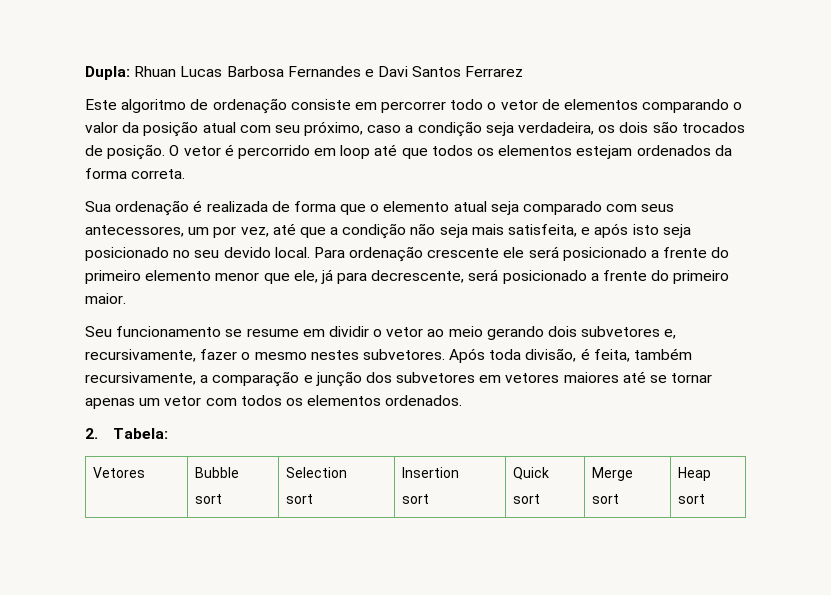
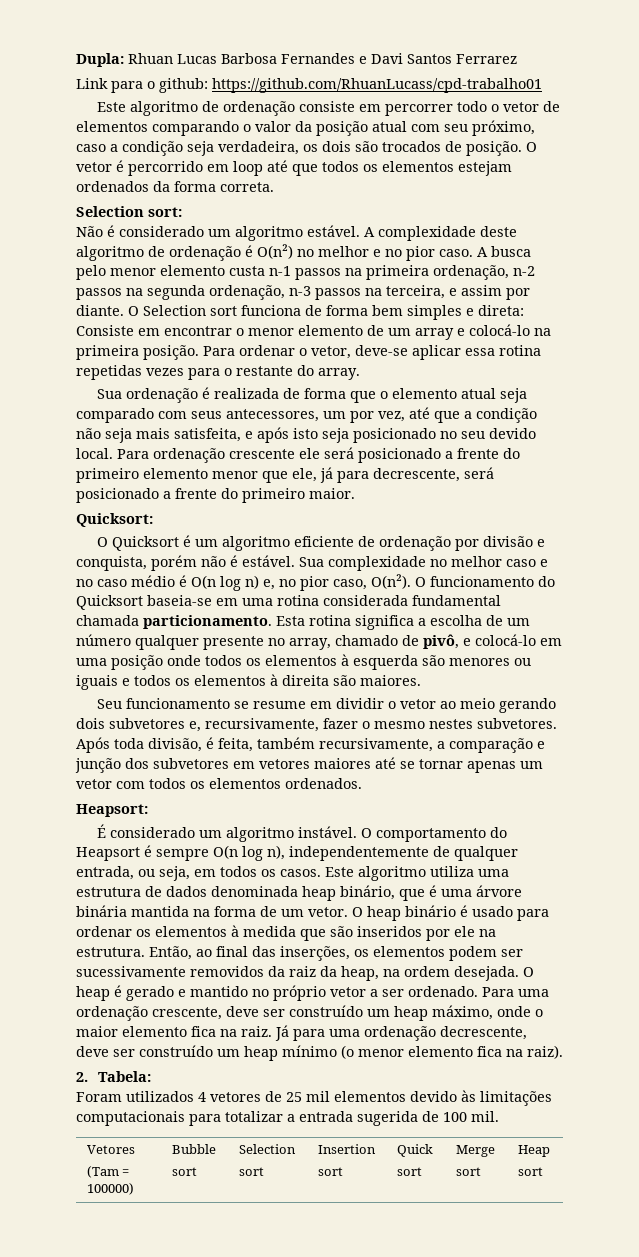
+ Link para o github: https://github.com/RhuanLucass/cpd-trabalho01
+ Selection sort:
+ Não é considerado um algoritmo estável. A complexidade deste algoritmo de ordenação é O(n²) no melhor e no pior caso. A busca pelo menor elemento custa n-1 passos na primeira ordenação, n-2 passos na segunda ordenação, n-3 passos na terceira, e assim por diante. O Selection sort funciona de forma bem simples e direta: Consiste em encontrar o menor elemento de um array e colocá-lo na primeira posição. Para ordenar o vetor, deve-se aplicar essa rotina repetidas vezes para o restante do array.
+ Quicksort:
+ O Quicksort é um algoritmo eficiente de ordenação por divisão e conquista, porém não é estável. Sua complexidade no melhor caso e no caso médio é O(n log n) e, no pior caso, O(n²). O funcionamento do Quicksort baseia-se em uma rotina considerada fundamental chamada particionamento. Esta rotina significa a escolha de um número qualquer presente no array, chamado de pivô, e colocá-lo em uma posição onde todos os elementos à esquerda são menores ou iguais e todos os elementos à direita são maiores.
+ Heapsort:
+ É considerado um algoritmo instável. O comportamento do Heapsort é sempre O(n log n), independentemente de qualquer entrada, ou seja, em todos os casos. Este algoritmo utiliza uma estrutura de dados denominada heap binário, que é uma árvore binária mantida na forma de um vetor. O heap binário é usado para ordenar os elementos à medida que são inseridos por ele na estrutura. Então, ao final das inserções, os elementos podem ser sucessivamente removidos da raiz da heap, na ordem desejada. O heap é gerado e mantido no próprio vetor a ser ordenado. Para uma ordenação crescente, deve ser construído um heap máximo, onde o maior elemento fica na raiz. Já para uma ordenação decrescente, deve ser construído um heap mínimo (o menor elemento fica na raiz).
  2. Tabela:
- Vetores | Bubble
+ Foram utilizados 4 vetores de 25 mil elementos devido às limitações computacionais para totalizar a entrada sugerida de 100 mil.
+ Vetores
+ (Tam = 100000) | Bubble

